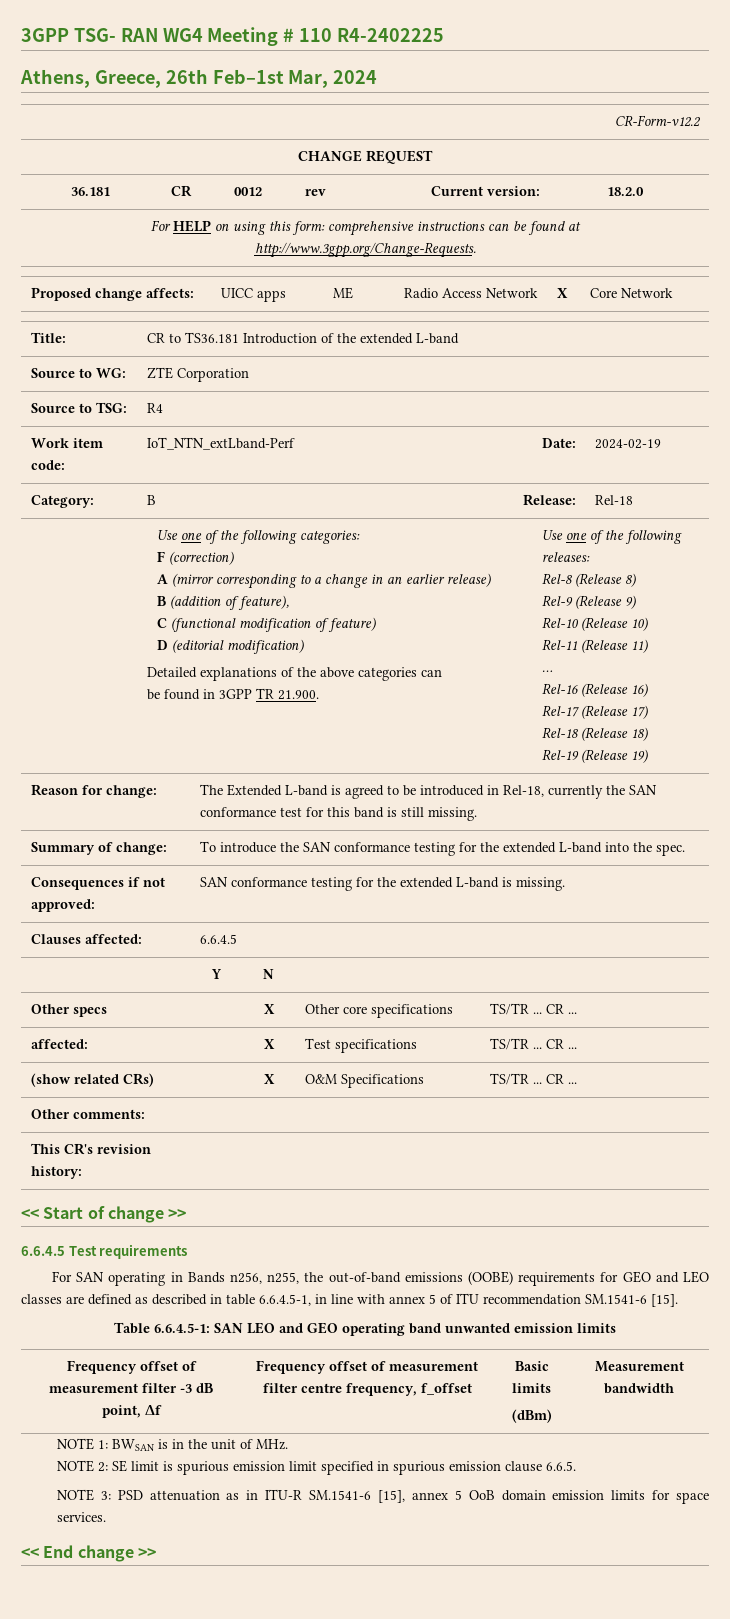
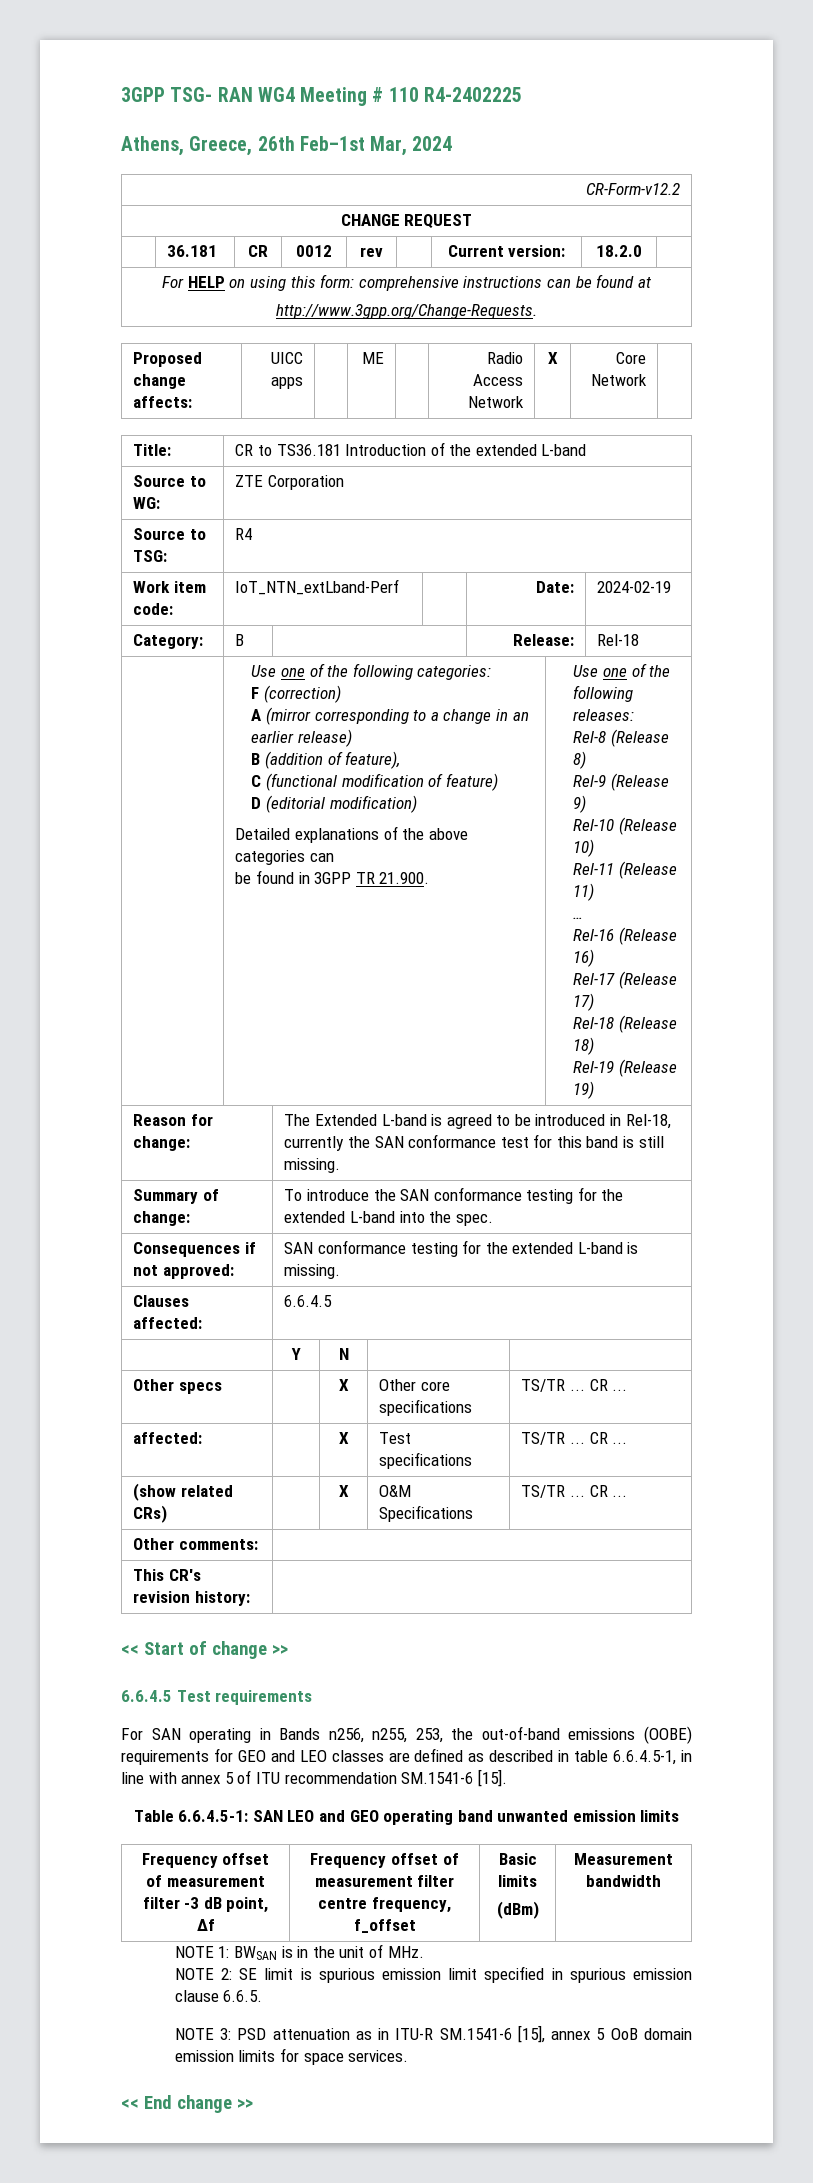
- For SAN operating in Bands n256, n255, the out-of-band emissions (OOBE) requirements for GEO and LEO classes are defined as described in table 6.6.4.5-1, in line with annex 5 of ITU recommendation SM.1541-6 [15].
+ For SAN operating in Bands n256, n255, 253, the out-of-band emissions (OOBE) requirements for GEO and LEO classes are defined as described in table 6.6.4.5-1, in line with annex 5 of ITU recommendation SM.1541-6 [15].

